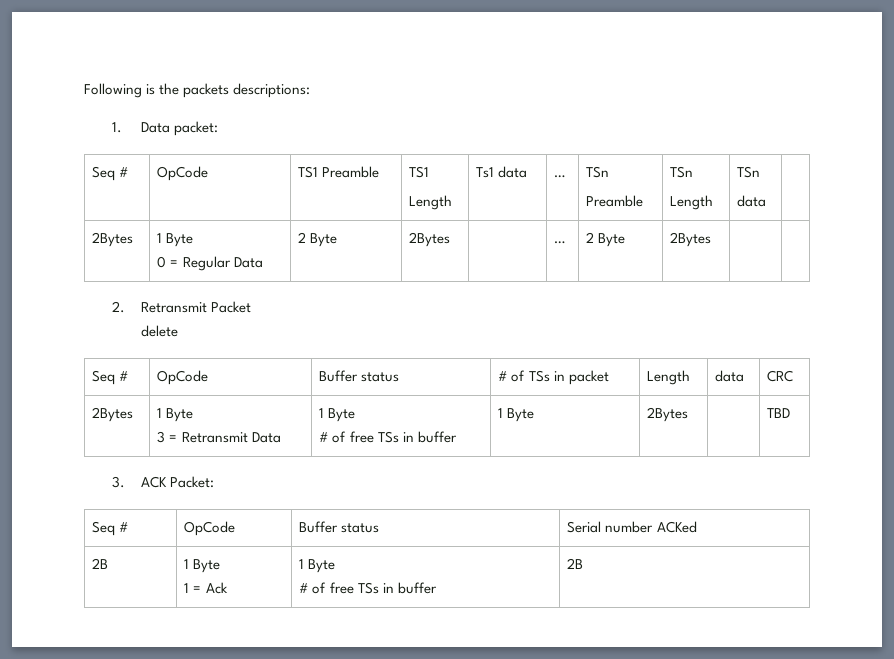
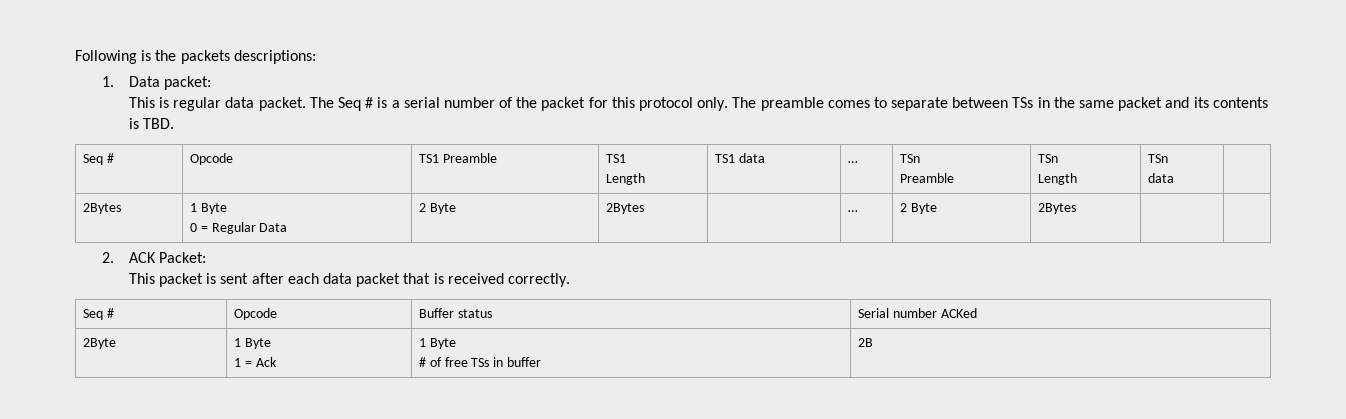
- Seq # | OpCode | TS1 Preamble | TS1
- Length | Ts1 data | … | TSn
+ This is regular data packet. The Seq # is a serial number of the packet for this protocol only. The preamble comes to separate between TSs in the same packet and its contents is TBD.
+ Seq # | Opcode | TS1 Preamble | TS1
+ Length | TS1 data | … | TSn
- 2. Retransmit Packet
- delete
- Seq # | OpCode | Buffer status | # of TSs in packet | Length | data | CRC
- 2Bytes | 1 Byte
- 3 = Retransmit Data | 1 Byte
- # of free TSs in buffer | 1 Byte | 2Bytes | | TBD
- 3. ACK Packet:
- Seq # | OpCode | Buffer status | Serial number ACKed
+ 2. ACK Packet:
+ This packet is sent after each data packet that is received correctly.
+ Seq # | Opcode | Buffer status | Serial number ACKed
- 2B | 1 Byte
+ 2Byte | 1 Byte

